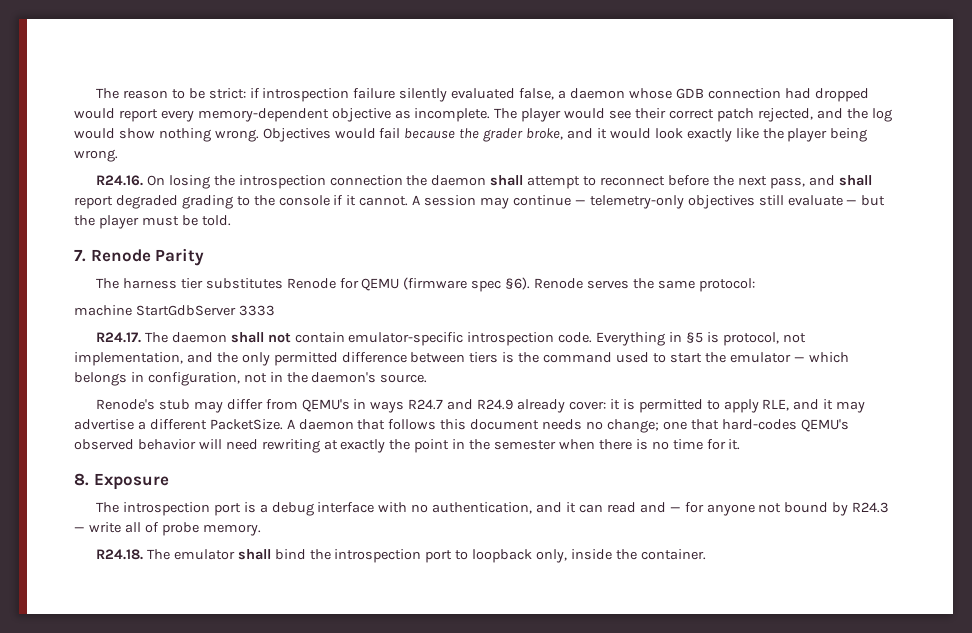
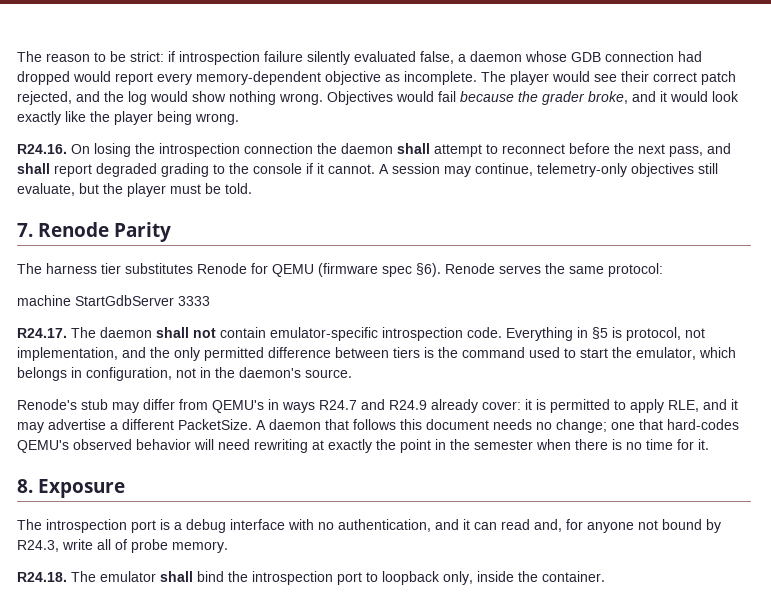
- A session may continue — telemetry-only objectives still evaluate — but the player must be told.
+ A session may continue, telemetry-only objectives still evaluate, but the player must be told.
- Everything in §5 is protocol, not implementation, and the only permitted difference between tiers is the command used to start the emulator — which belongs in configuration, not in the daemon's source.
+ Everything in §5 is protocol, not implementation, and the only permitted difference between tiers is the command used to start the emulator, which belongs in configuration, not in the daemon's source.
- The introspection port is a debug interface with no authentication, and it can read and — for anyone not bound by R24.3 — write all of probe memory.
+ The introspection port is a debug interface with no authentication, and it can read and, for anyone not bound by R24.3, write all of probe memory.

